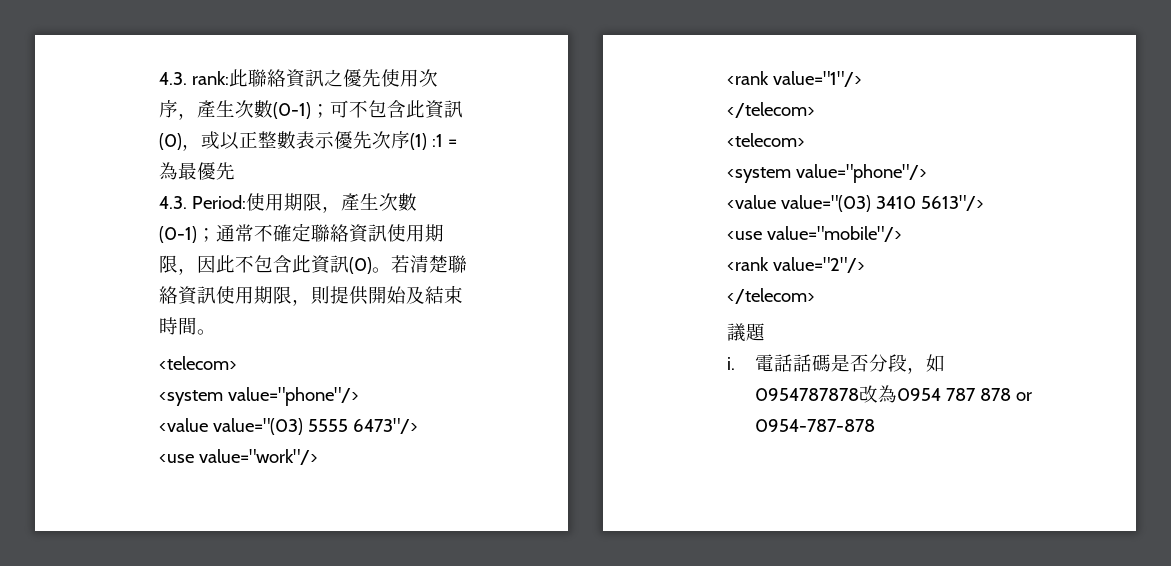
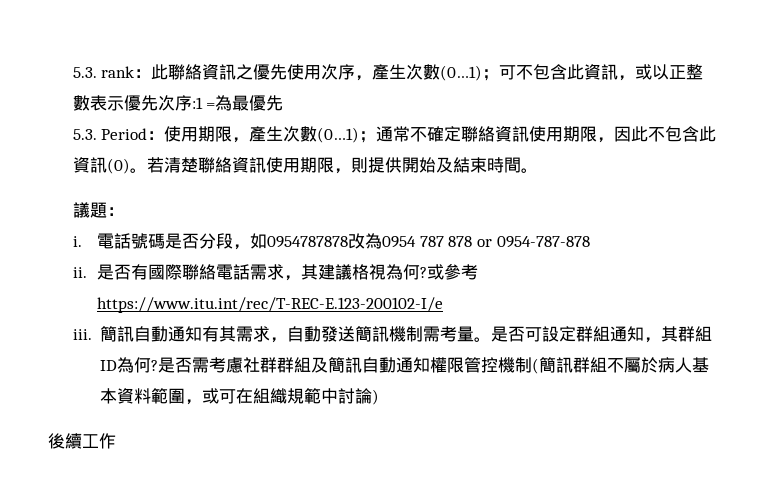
- 4.3. rank:此聯絡資訊之優先使用次序，產生次數(0-1)；可不包含此資訊(0)，或以正整數表示優先次序(1) :1 =為最優先
+ 5.3. rank：此聯絡資訊之優先使用次序，產生次數(0…1)；可不包含此資訊，或以正整數表示優先次序:1 =為最優先
- 4.3. Period:使用期限，產生次數(0-1)；通常不確定聯絡資訊使用期限，因此不包含此資訊(0)。
+ 5.3. Period：使用期限，產生次數(0…1)；通常不確定聯絡資訊使用期限，因此不包含此資訊(0)。
  若清楚聯絡資訊使用期限，則提供開始及結束時間。
- <telecom>
- <system value="phone"/>
- <value value="(03) 5555 6473"/>
- <use value="work"/>
- <rank value="1"/>
- </telecom>
- <telecom>
- <system value="phone"/>
- <value value="(03) 3410 5613"/>
- <use value="mobile"/>
- <rank value="2"/>
- </telecom>
- 議題
+ 議題：
- 電話話碼是否分段，如0954787878改為0954 787 878 or 0954-787-878
+ 電話號碼是否分段，如0954787878改為0954 787 878 or 0954-787-878
+ ii.是否有國際聯絡電話需求，其建議格視為何?或參考https://www.itu.int/rec/T-REC-E.123-200102-I/e
+ iii.簡訊自動通知有其需求，自動發送簡訊機制需考量。是否可設定群組通知，其群組ID為何?是否需考慮社群群組及簡訊自動通知權限管控機制(簡訊群組不屬於病人基本資料範圍，或可在組織規範中討論)
+ 後續工作

